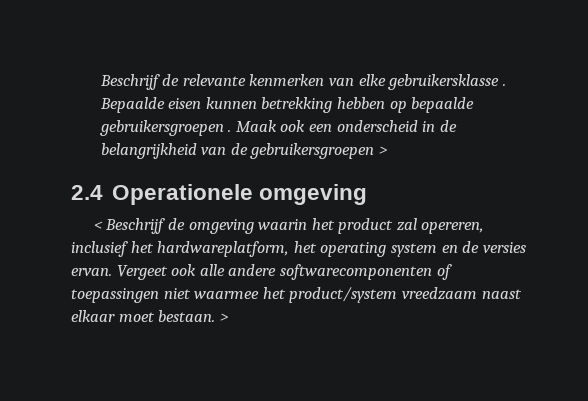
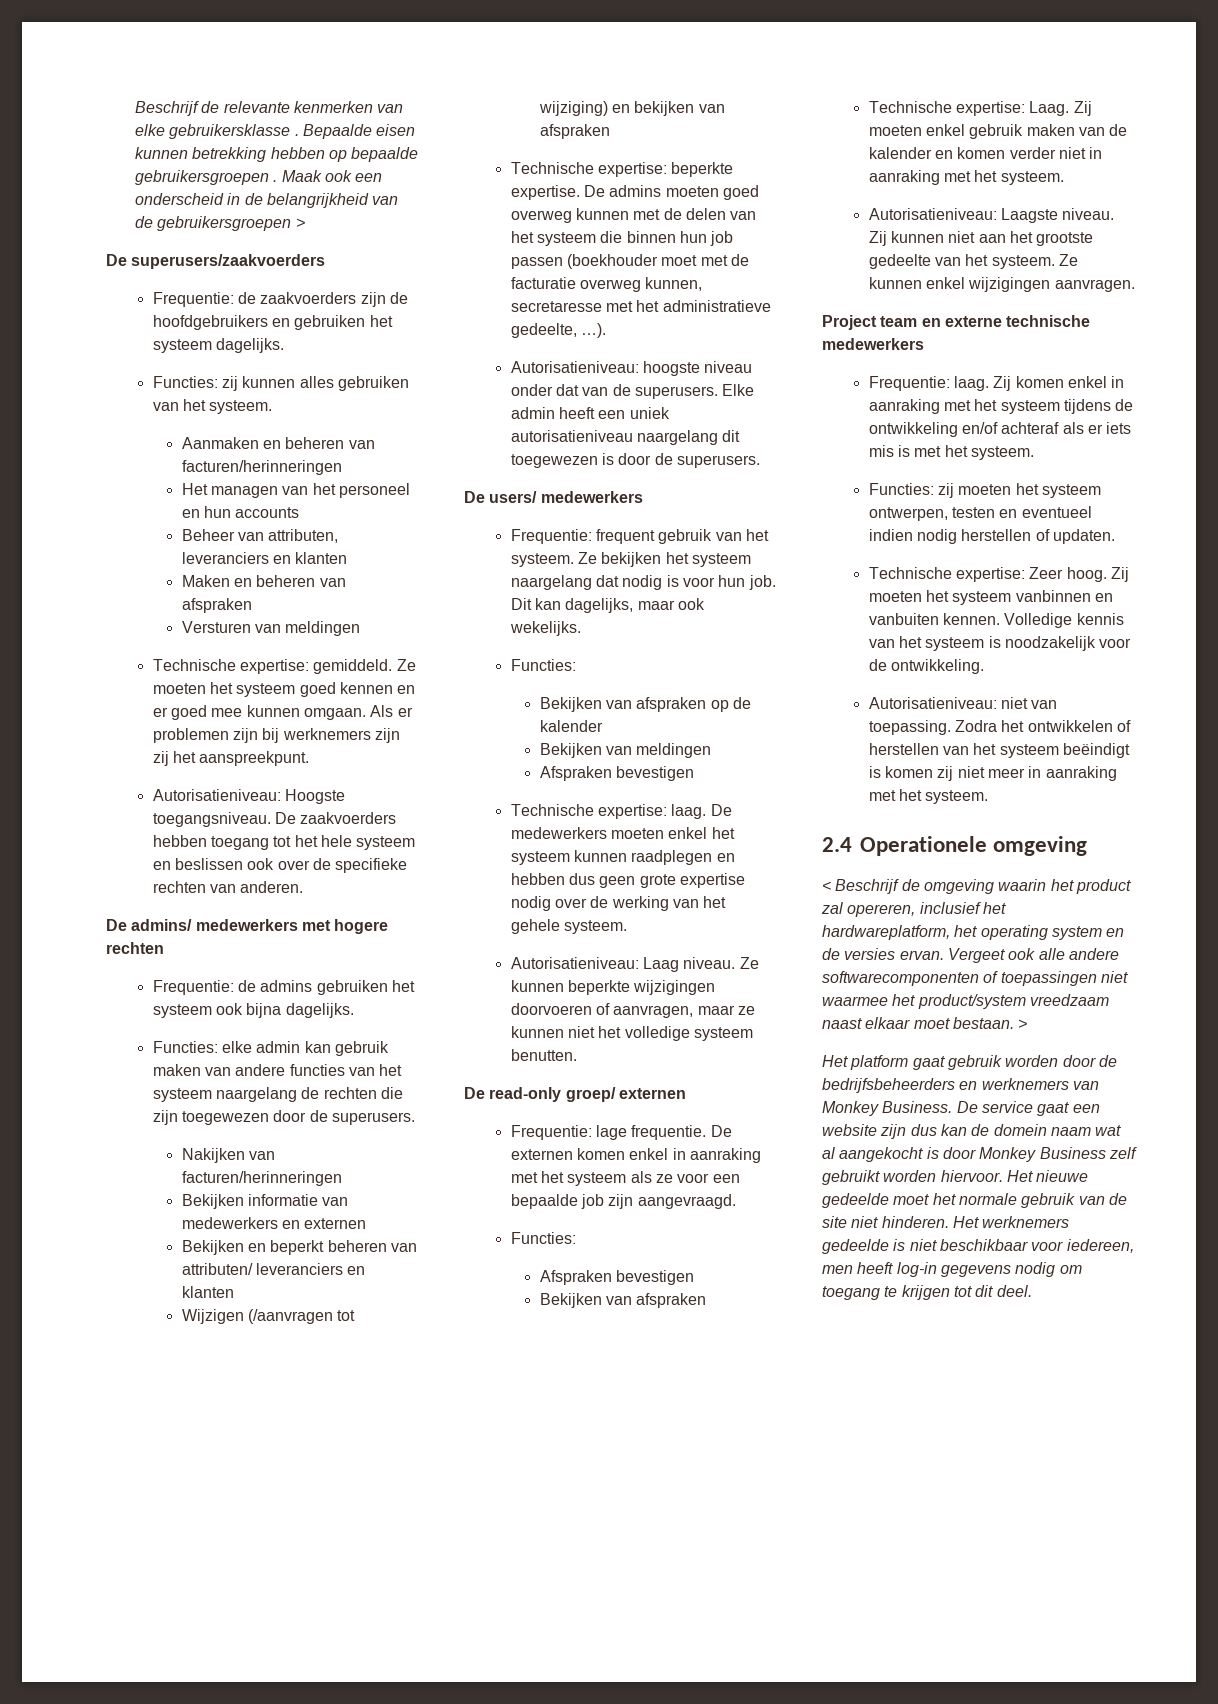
+ De superusers/zaakvoerders
+ Frequentie: de zaakvoerders zijn de hoofdgebruikers en gebruiken het systeem dagelijks.
+ Functies: zij kunnen alles gebruiken van het systeem.
+ Aanmaken en beheren van facturen/herinneringen
+ Het managen van het personeel en hun accounts
+ Beheer van attributen, leveranciers en klanten
+ Maken en beheren van afspraken
+ Versturen van meldingen
+ Technische expertise: gemiddeld. Ze moeten het systeem goed kennen en er goed mee kunnen omgaan. Als er problemen zijn bij werknemers zijn zij het aanspreekpunt.
+ Autorisatieniveau: Hoogste toegangsniveau. De zaakvoerders hebben toegang tot het hele systeem en beslissen ook over de specifieke rechten van anderen.
+ De admins/ medewerkers met hogere rechten
+ Frequentie: de admins gebruiken het systeem ook bijna dagelijks.
+ Functies: elke admin kan gebruik maken van andere functies van het systeem naargelang de rechten die zijn toegewezen door de superusers.
+ Nakijken van facturen/herinneringen
+ Bekijken informatie van medewerkers en externen
+ Bekijken en beperkt beheren van attributen/ leveranciers en klanten
+ Wijzigen (/aanvragen tot wijziging) en bekijken van afspraken
+ Technische expertise: beperkte expertise. De admins moeten goed overweg kunnen met de delen van het systeem die binnen hun job passen (boekhouder moet met de facturatie overweg kunnen, secretaresse met het administratieve gedeelte, …).
+ Autorisatieniveau: hoogste niveau onder dat van de superusers. Elke admin heeft een uniek autorisatieniveau naargelang dit toegewezen is door de superusers.
+ De users/ medewerkers
+ Frequentie: frequent gebruik van het systeem. Ze bekijken het systeem naargelang dat nodig is voor hun job. Dit kan dagelijks, maar ook wekelijks.
+ Functies:
+ Bekijken van afspraken op de kalender
+ Bekijken van meldingen
+ Afspraken bevestigen
+ Technische expertise: laag. De medewerkers moeten enkel het systeem kunnen raadplegen en hebben dus geen grote expertise nodig over de werking van het gehele systeem.
+ Autorisatieniveau: Laag niveau. Ze kunnen beperkte wijzigingen doorvoeren of aanvragen, maar ze kunnen niet het volledige systeem benutten.
+ De read-only groep/ externen
+ Frequentie: lage frequentie. De externen komen enkel in aanraking met het systeem als ze voor een bepaalde job zijn aangevraagd.
+ Functies:
+ Afspraken bevestigen
+ Bekijken van afspraken
+ Technische expertise: Laag. Zij moeten enkel gebruik maken van de kalender en komen verder niet in aanraking met het systeem.
+ Autorisatieniveau: Laagste niveau. Zij kunnen niet aan het grootste gedeelte van het systeem. Ze kunnen enkel wijzigingen aanvragen.
+ Project team en externe technische medewerkers
+ Frequentie: laag. Zij komen enkel in aanraking met het systeem tijdens de ontwikkeling en/of achteraf als er iets mis is met het systeem.
+ Functies: zij moeten het systeem ontwerpen, testen en eventueel indien nodig herstellen of updaten.
+ Technische expertise: Zeer hoog. Zij moeten het systeem vanbinnen en vanbuiten kennen. Volledige kennis van het systeem is noodzakelijk voor de ontwikkeling.
+ Autorisatieniveau: niet van toepassing. Zodra het ontwikkelen of herstellen van het systeem beëindigt is komen zij niet meer in aanraking met het systeem.
+ Het platform gaat gebruik worden door de bedrijfsbeheerders en werknemers van Monkey Business. De service gaat een website zijn dus kan de domein naam wat al aangekocht is door Monkey Business zelf gebruikt worden hiervoor. Het nieuwe gedeelde moet het normale gebruik van de site niet hinderen. Het werknemers gedeelde is niet beschikbaar voor iedereen, men heeft log-in gegevens nodig om toegang te krijgen tot dit deel.

